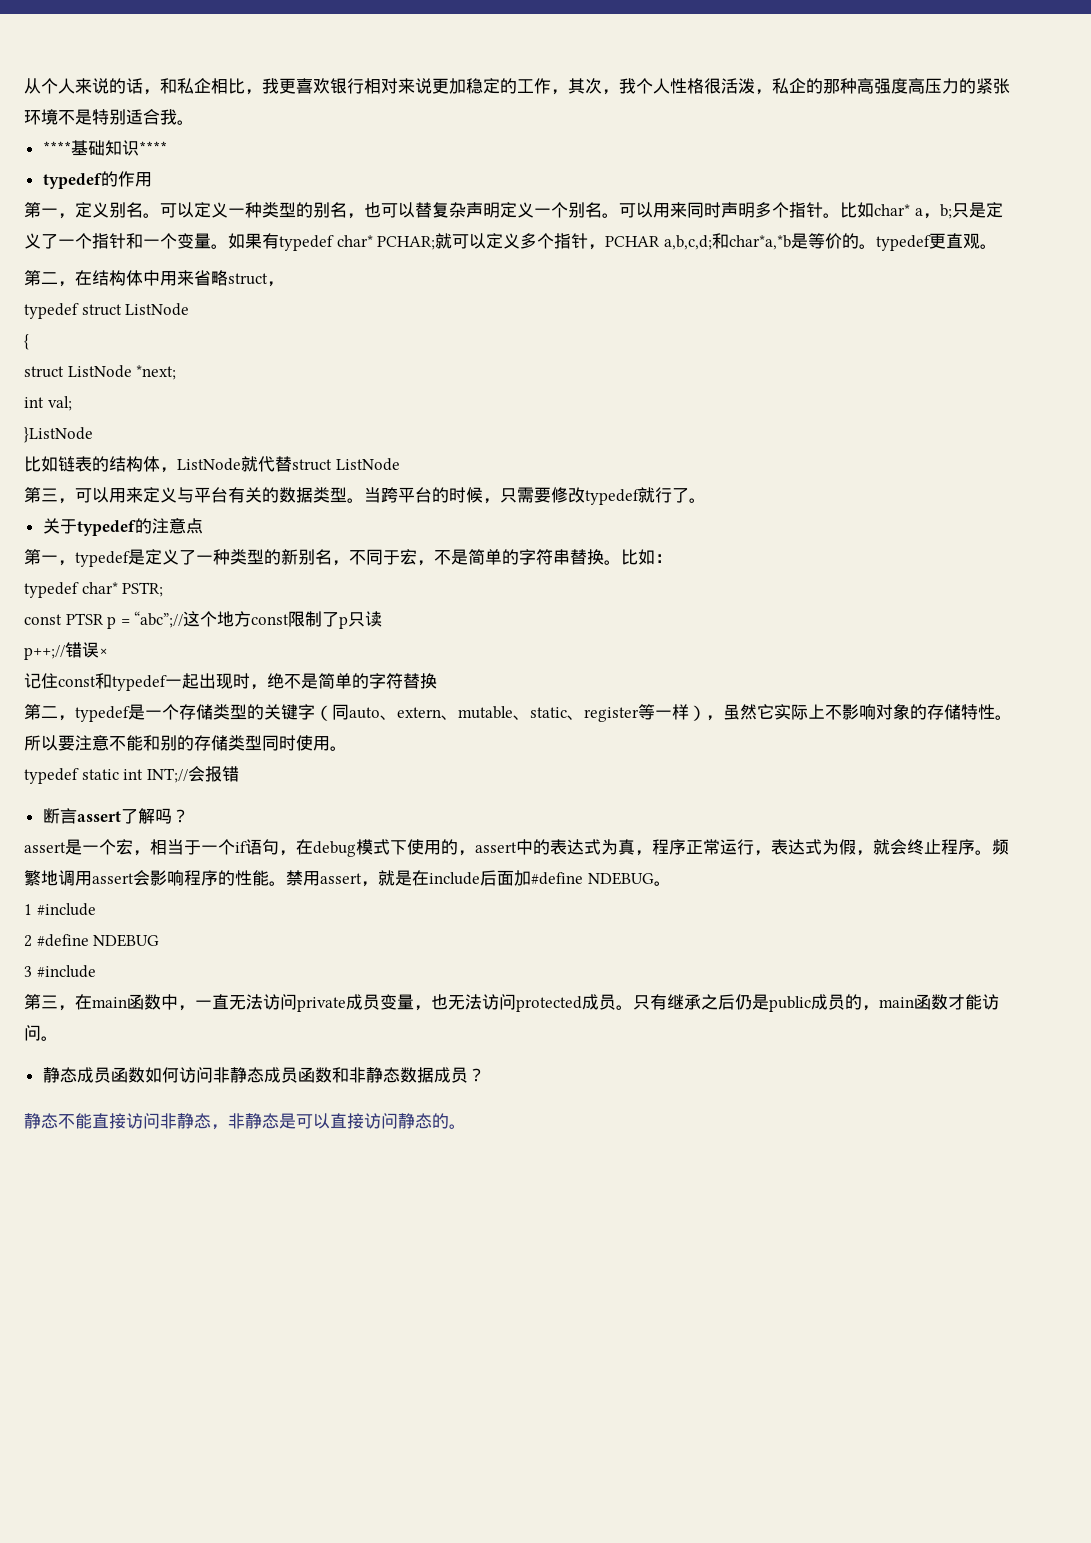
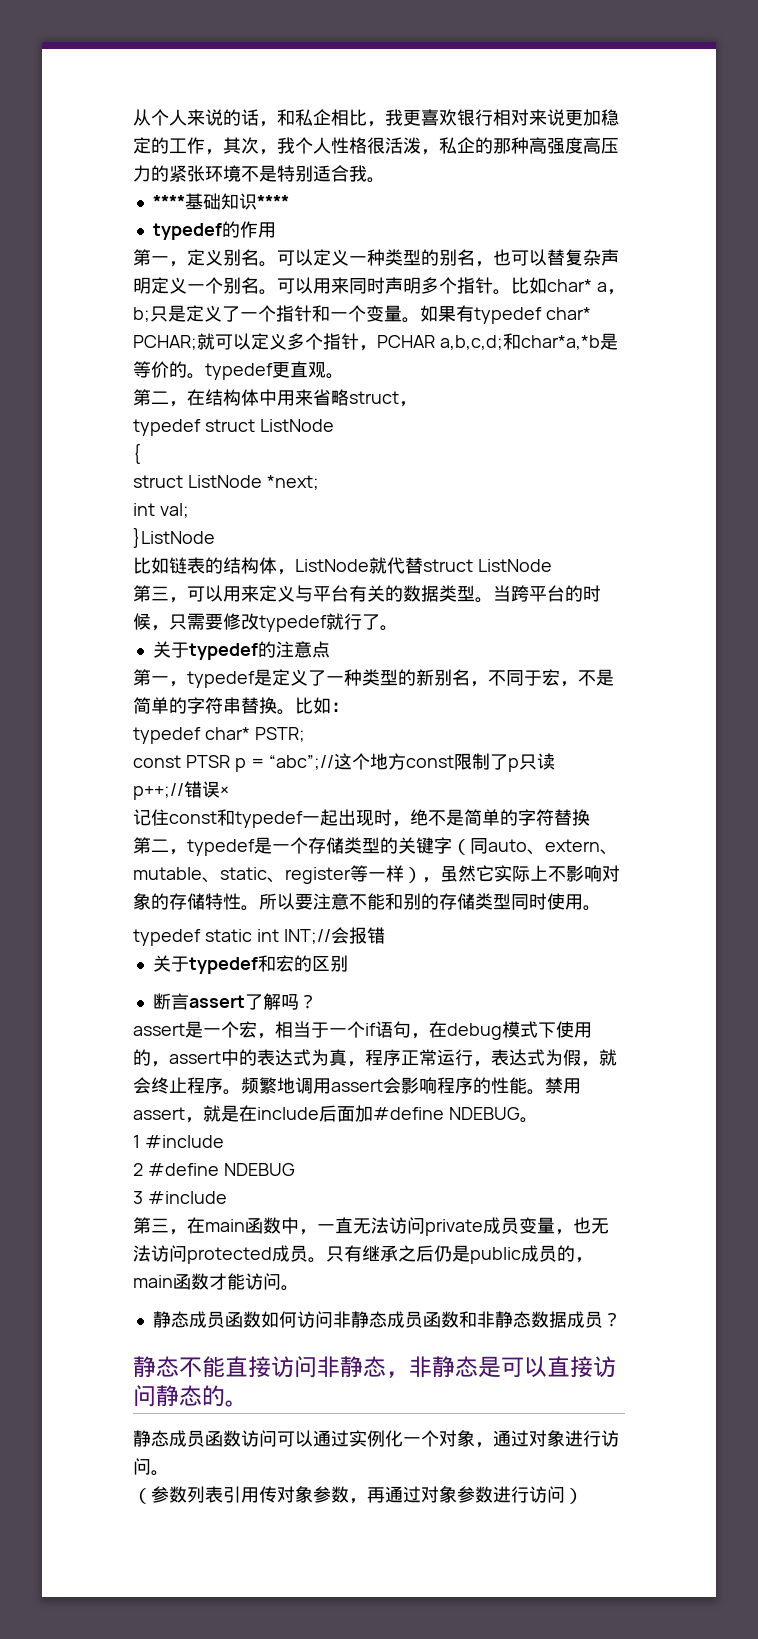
+ 关于typedef和宏的区别
+ 静态成员函数访问可以通过实例化一个对象，通过对象进行访问。
+ （参数列表引用传对象参数，再通过对象参数进行访问）

